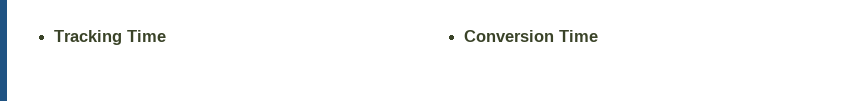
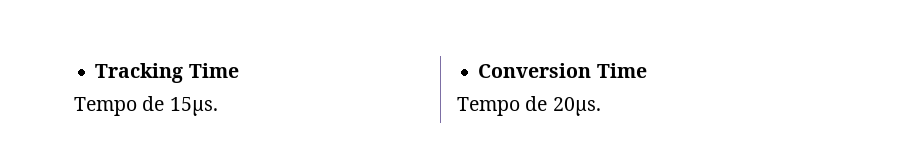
+ Tempo de 15µs.
+ Tempo de 20µs.

